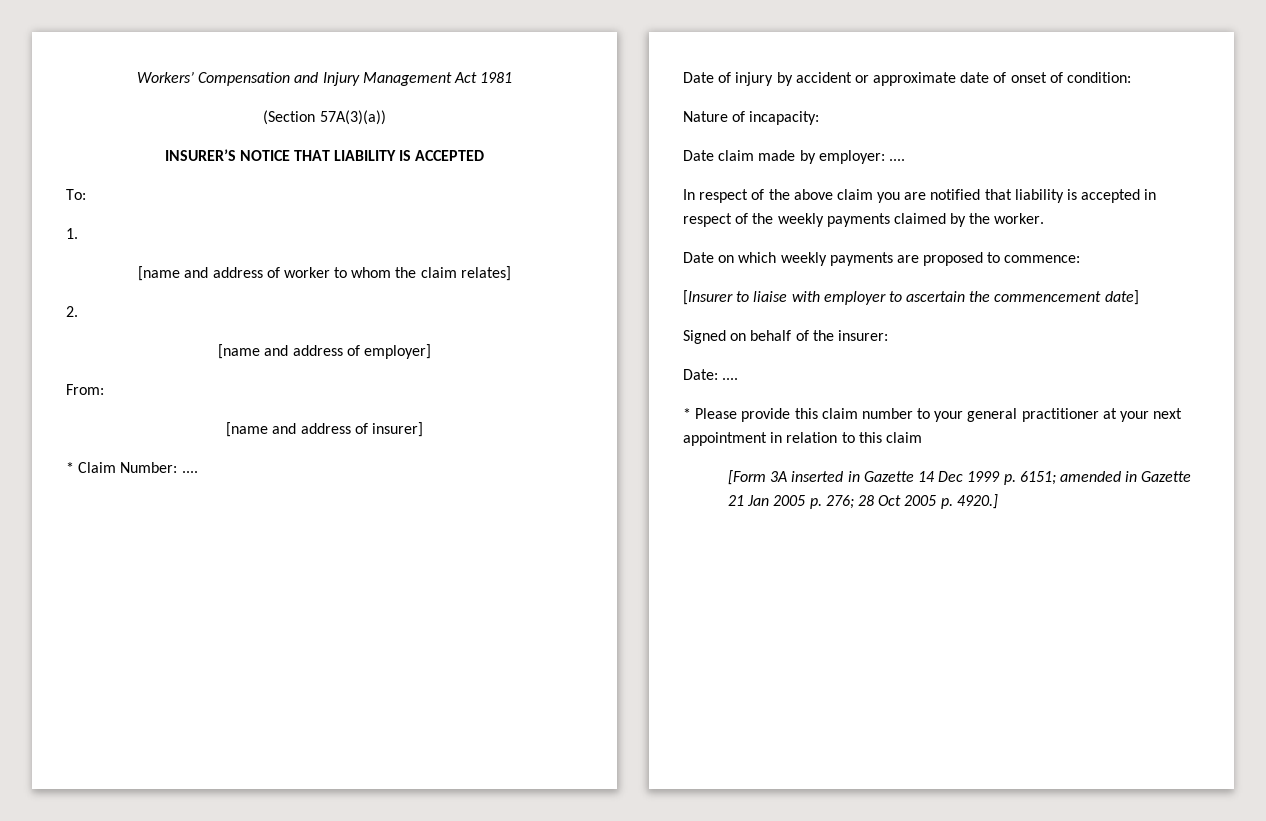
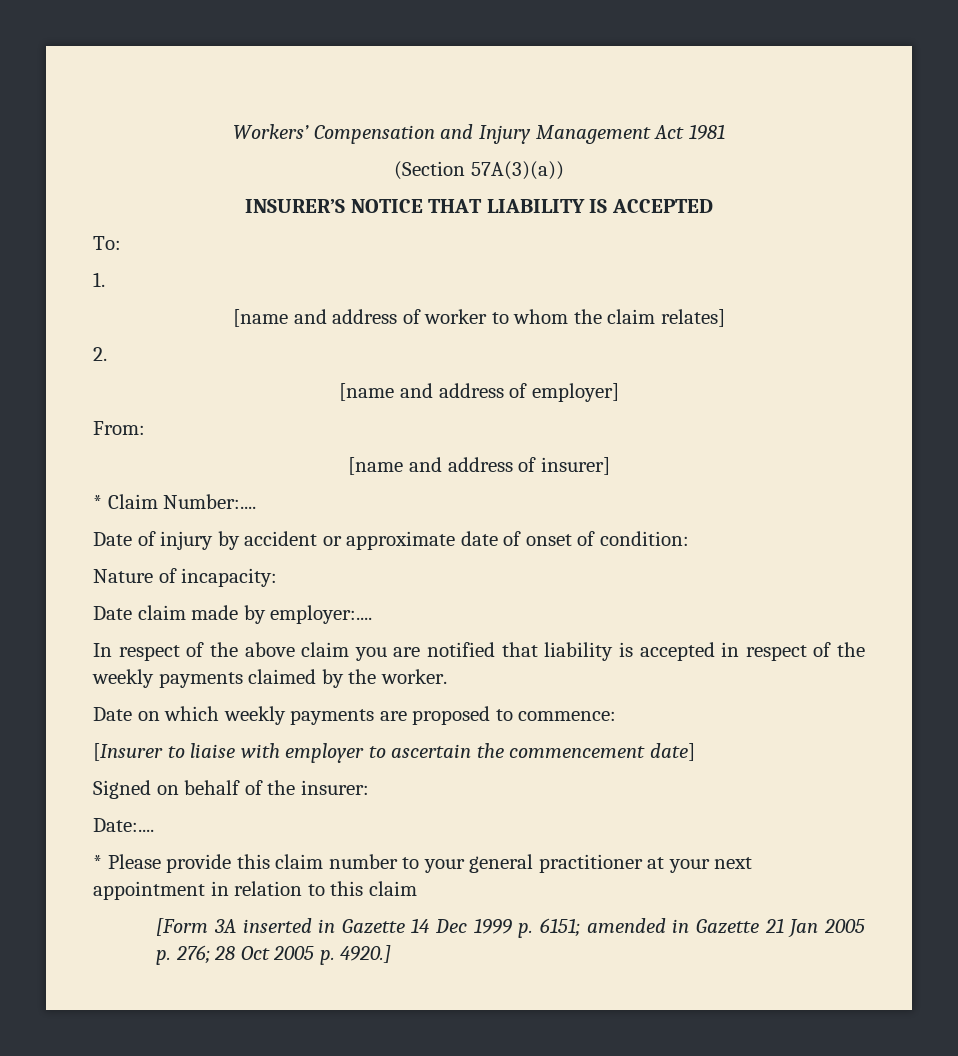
- * Claim Number: ....
+ * Claim Number:....
- Date claim made by employer: ....
+ Date claim made by employer:....
- Date: ....
+ Date:....

